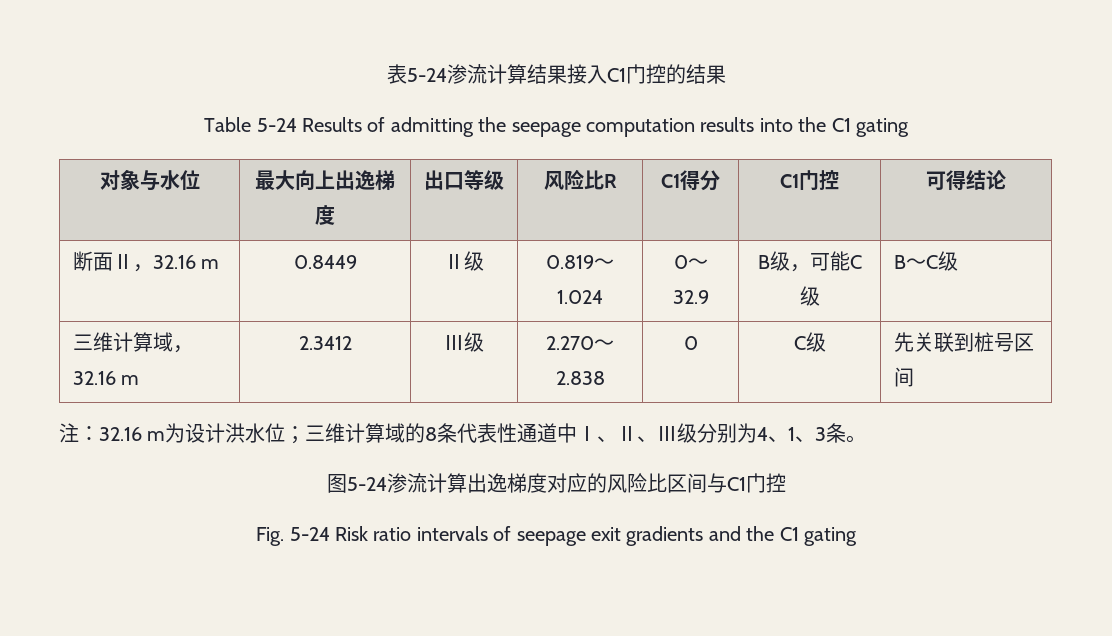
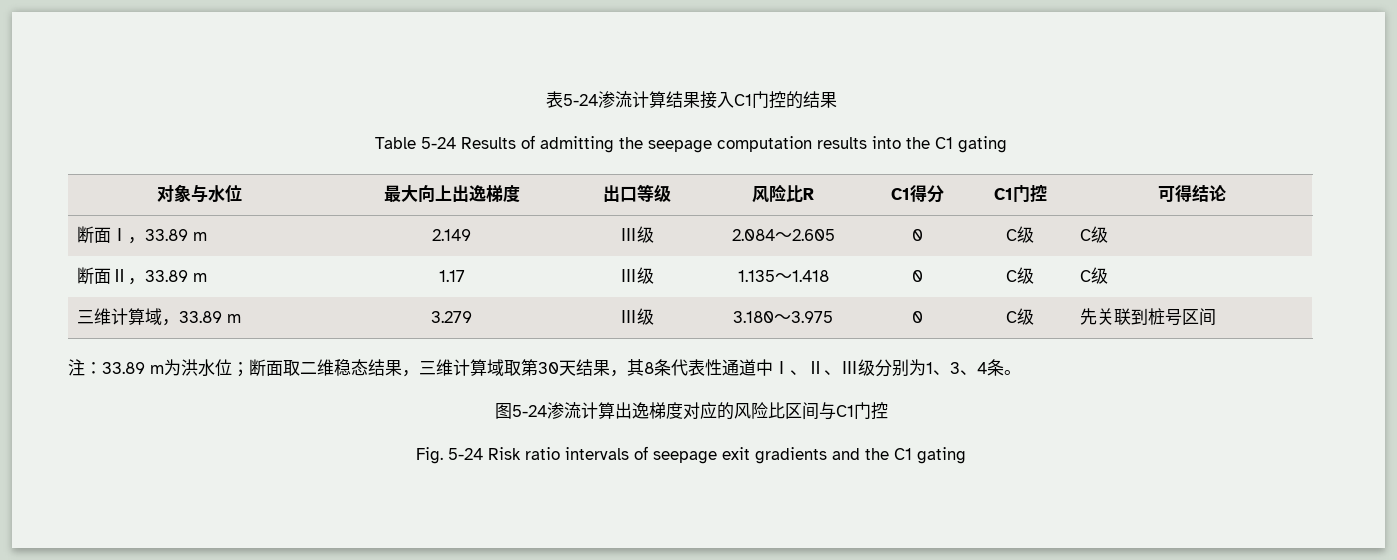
- 断面Ⅱ，32.16 m | 0.8449 | Ⅱ级 | 0.819～1.024 | 0～32.9 | B级，可能C级 | B～C级
+ 断面Ⅰ，33.89 m | 2.149 | Ⅲ级 | 2.084～2.605 | 0 | C级 | C级
+ 断面Ⅱ，33.89 m | 1.17 | Ⅲ级 | 1.135～1.418 | 0 | C级 | C级
- 三维计算域，32.16 m | 2.3412 | Ⅲ级 | 2.270～2.838 | 0 | C级 | 先关联到桩号区间
+ 三维计算域，33.89 m | 3.279 | Ⅲ级 | 3.180～3.975 | 0 | C级 | 先关联到桩号区间
- 注：32.16 m为设计洪水位；三维计算域的8条代表性通道中Ⅰ、Ⅱ、Ⅲ级分别为4、1、3条。
+ 注：33.89 m为洪水位；断面取二维稳态结果，三维计算域取第30天结果，其8条代表性通道中Ⅰ、Ⅱ、Ⅲ级分别为1、3、4条。

